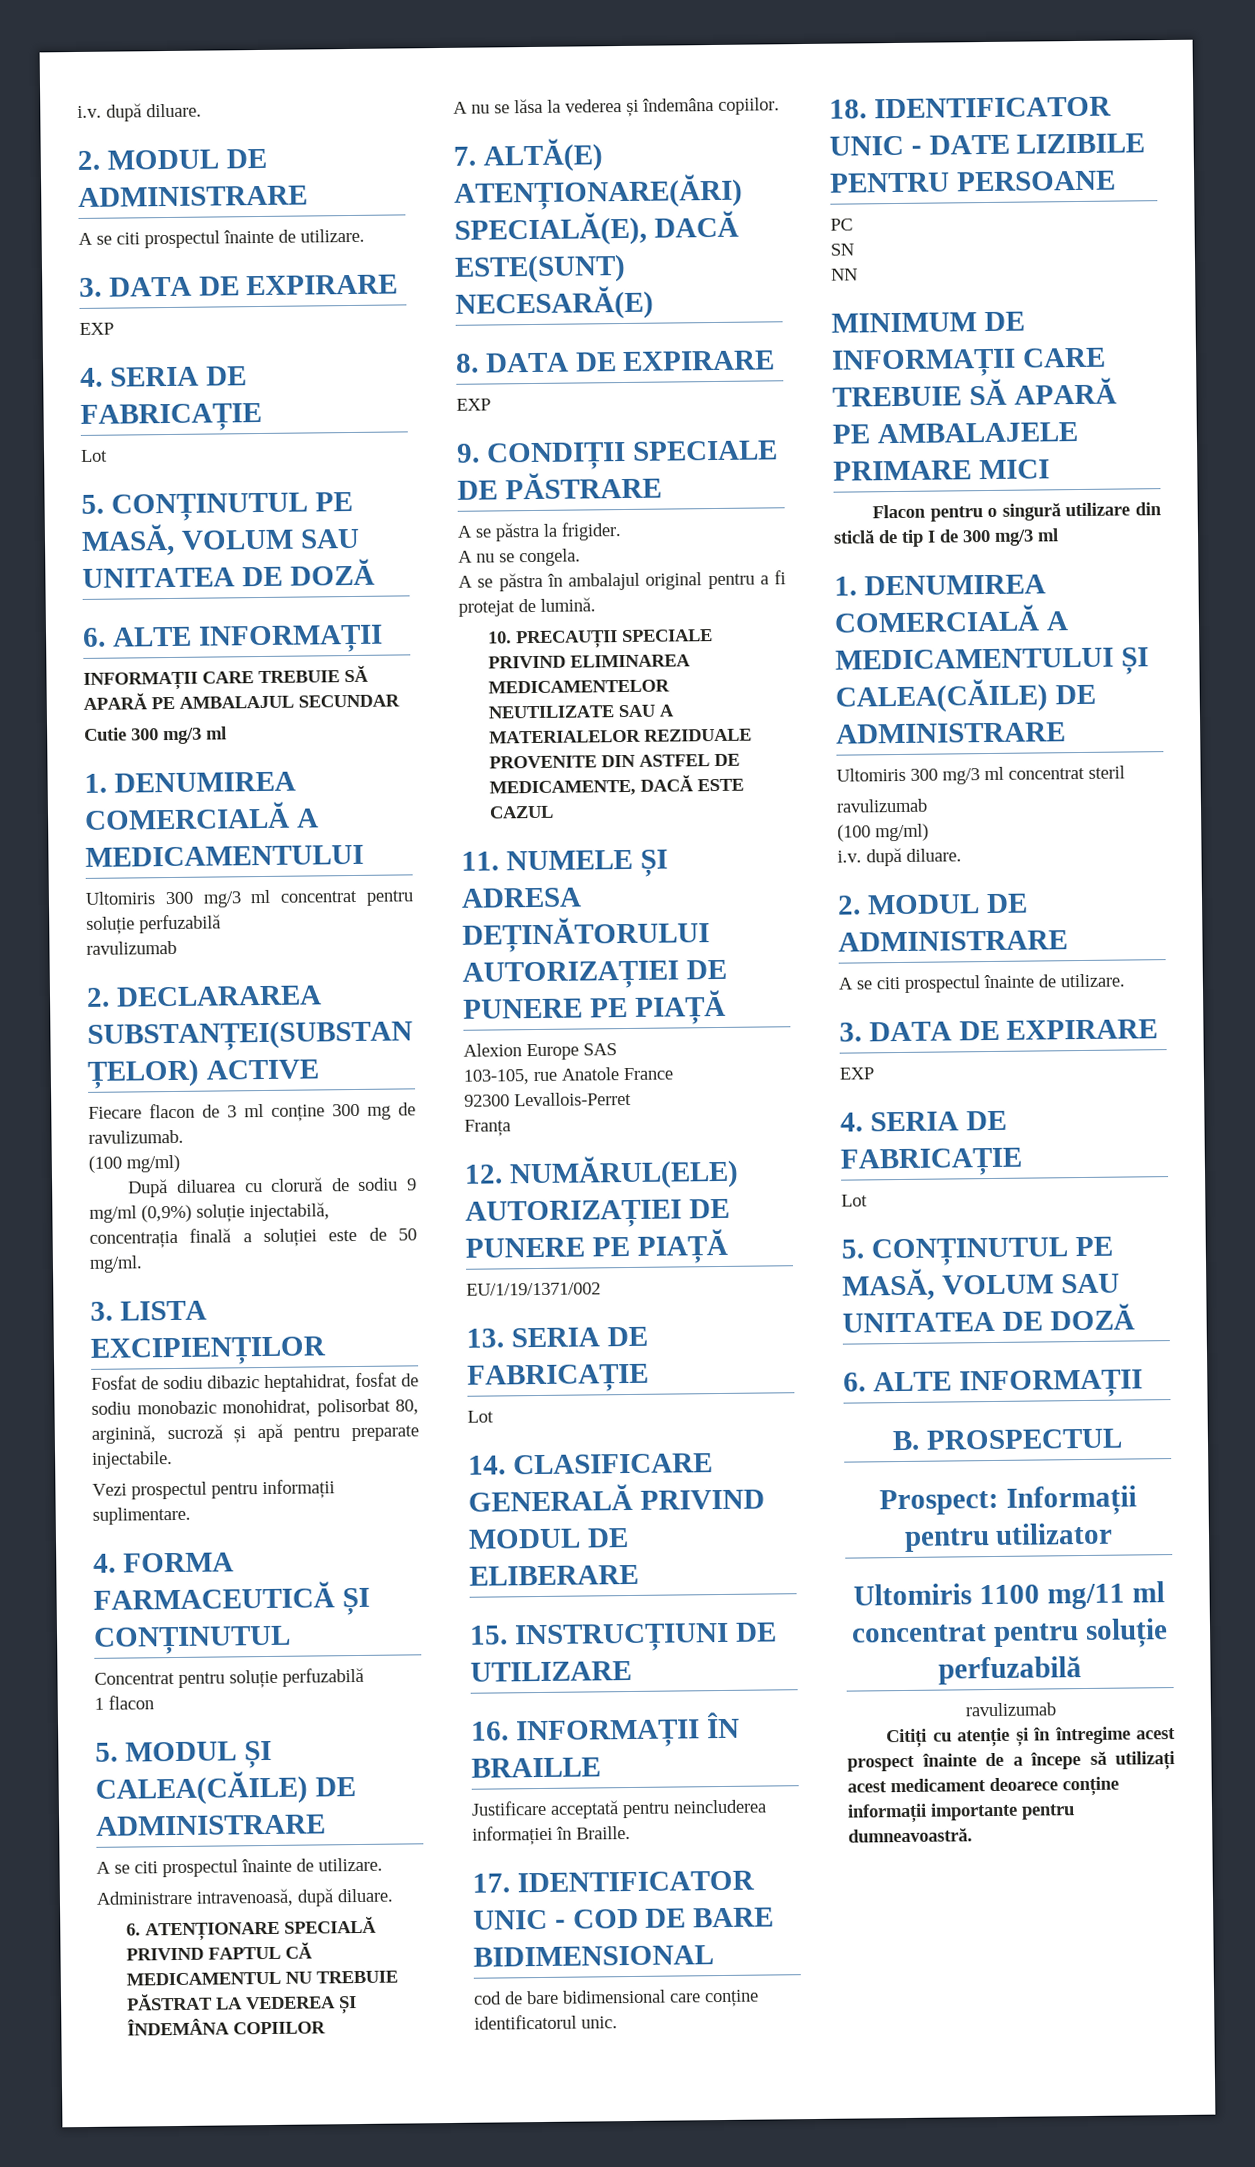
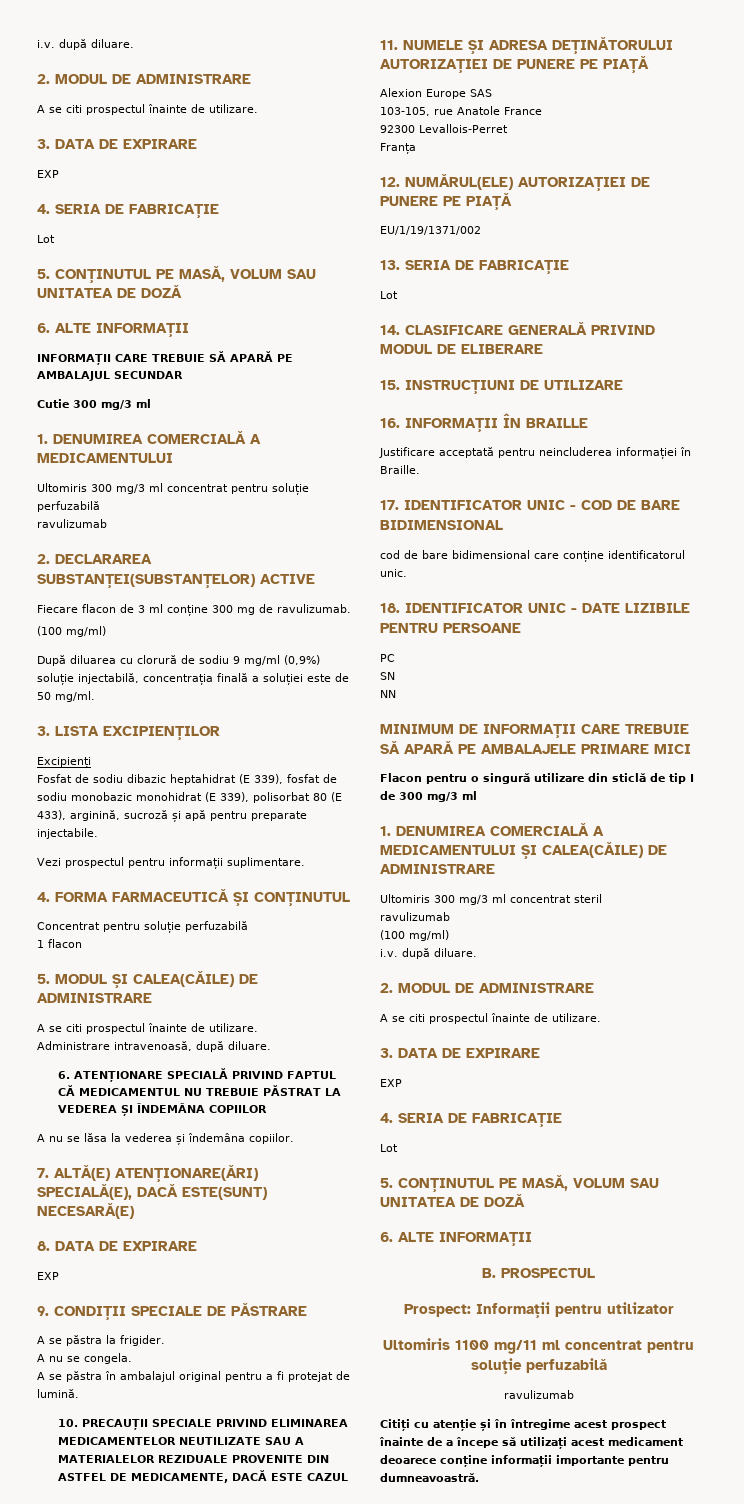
+ Excipienți
- Fosfat de sodiu dibazic heptahidrat, fosfat de sodiu monobazic monohidrat, polisorbat 80, arginină, sucroză și apă pentru preparate injectabile.
+ Fosfat de sodiu dibazic heptahidrat (E 339), fosfat de sodiu monobazic monohidrat (E 339), polisorbat 80 (E 433), arginină, sucroză și apă pentru preparate injectabile.

